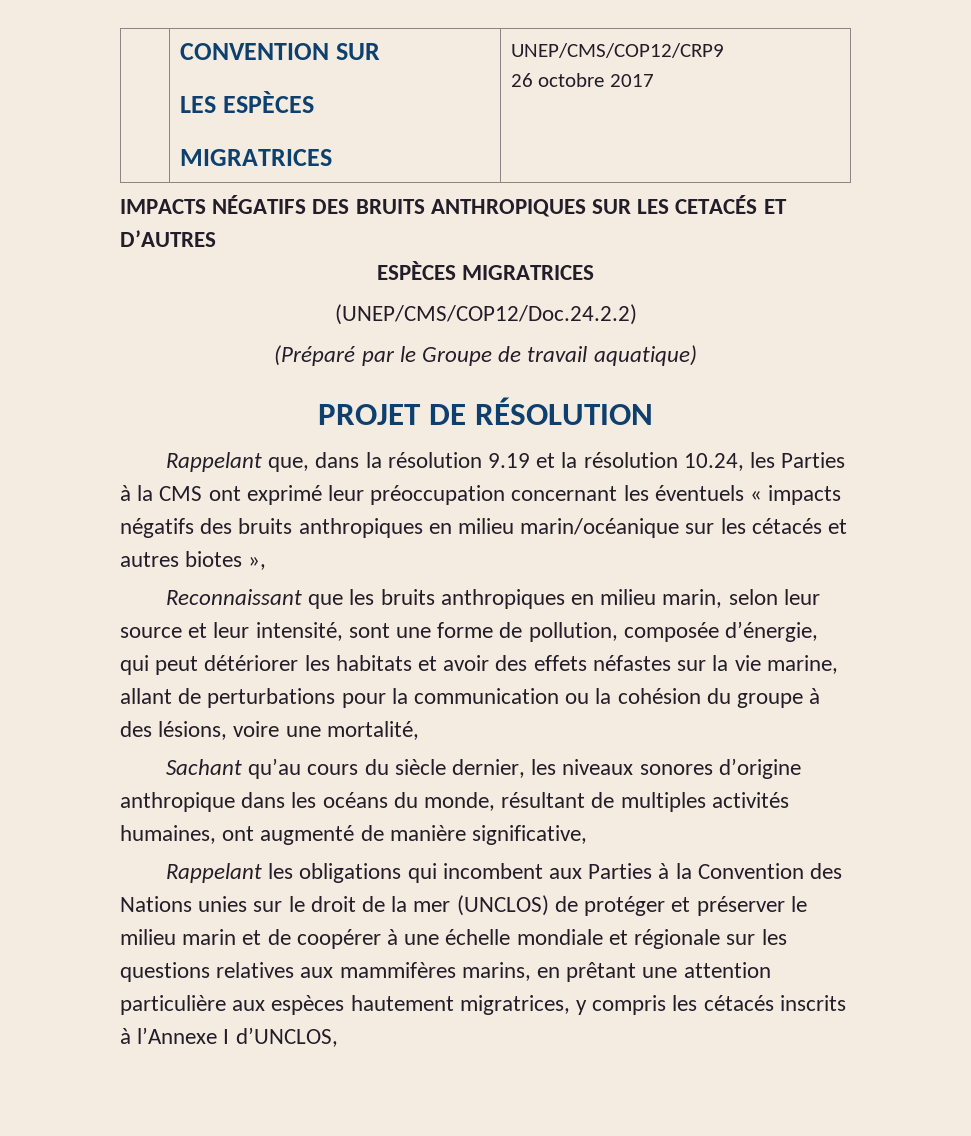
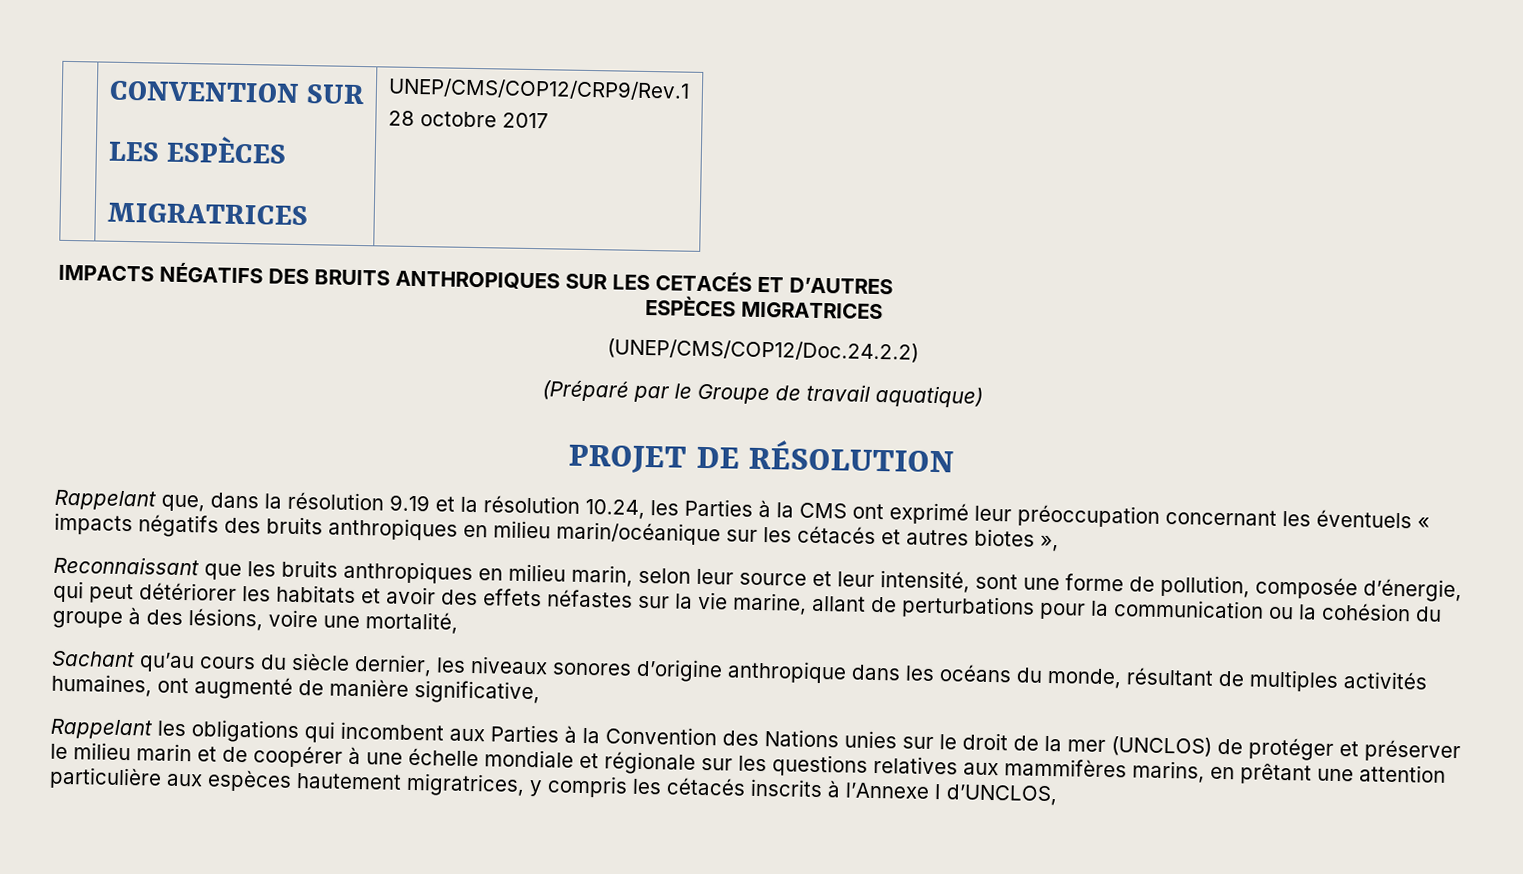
  | CONVENTION SUR
  LES ESPÈCES
- MIGRATRICES | UNEP/CMS/COP12/CRP9
- 26 octobre 2017
+ MIGRATRICES | UNEP/CMS/COP12/CRP9/Rev.1
+ 28 octobre 2017

